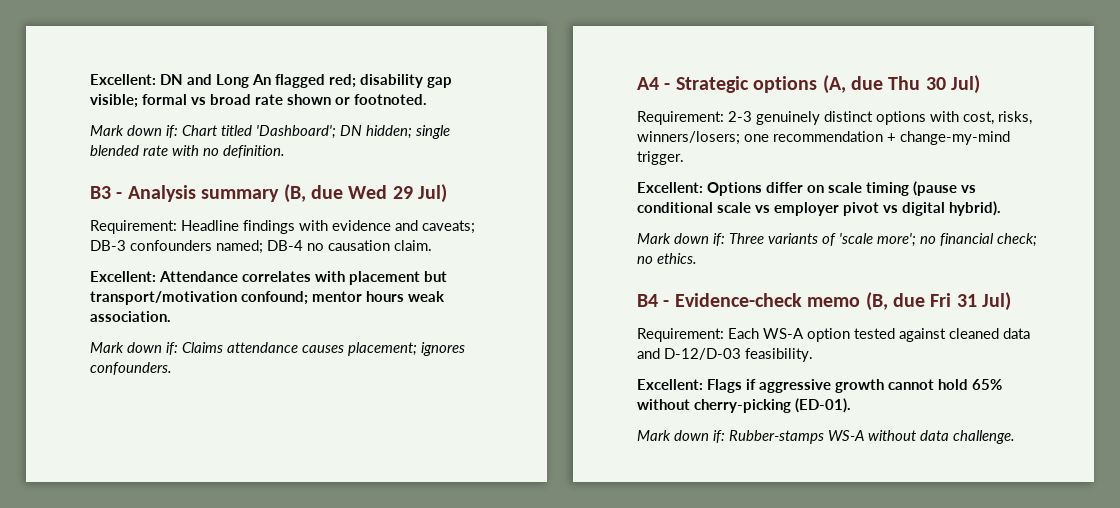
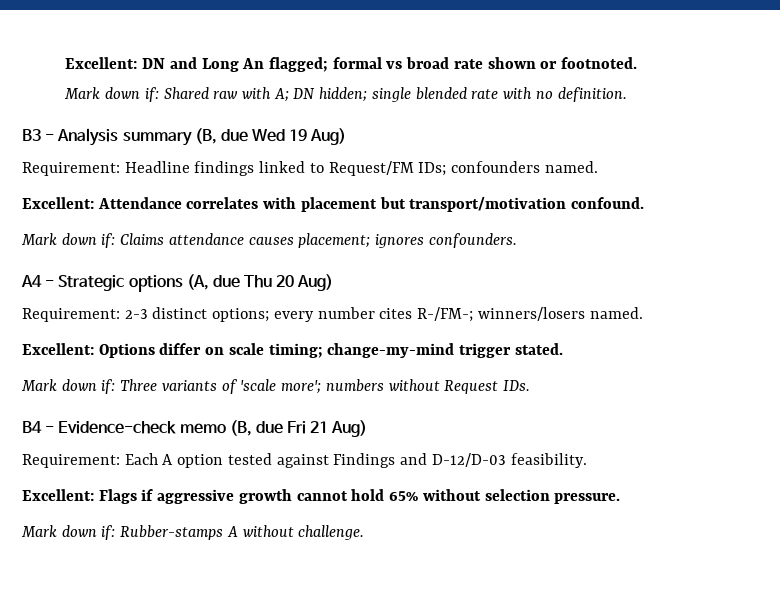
- Excellent: DN and Long An flagged red; disability gap visible; formal vs broad rate shown or footnoted.
+ Excellent: DN and Long An flagged; formal vs broad rate shown or footnoted.
- Mark down if: Chart titled 'Dashboard'; DN hidden; single blended rate with no definition.
+ Mark down if: Shared raw with A; DN hidden; single blended rate with no definition.
- B3 - Analysis summary (B, due Wed 29 Jul)
+ B3 - Analysis summary (B, due Wed 19 Aug)
- Requirement: Headline findings with evidence and caveats; DB-3 confounders named; DB-4 no causation claim.
+ Requirement: Headline findings linked to Request/FM IDs; confounders named.
- Excellent: Attendance correlates with placement but transport/motivation confound; mentor hours weak association.
+ Excellent: Attendance correlates with placement but transport/motivation confound.
- A4 - Strategic options (A, due Thu 30 Jul)
+ A4 - Strategic options (A, due Thu 20 Aug)
- Requirement: 2-3 genuinely distinct options with cost, risks, winners/losers; one recommendation + change-my-mind trigger.
+ Requirement: 2-3 distinct options; every number cites R-/FM-; winners/losers named.
- Excellent: Options differ on scale timing (pause vs conditional scale vs employer pivot vs digital hybrid).
+ Excellent: Options differ on scale timing; change-my-mind trigger stated.
- Mark down if: Three variants of 'scale more'; no financial check; no ethics.
+ Mark down if: Three variants of 'scale more'; numbers without Request IDs.
- B4 - Evidence-check memo (B, due Fri 31 Jul)
+ B4 - Evidence-check memo (B, due Fri 21 Aug)
- Requirement: Each WS-A option tested against cleaned data and D-12/D-03 feasibility.
+ Requirement: Each A option tested against Findings and D-12/D-03 feasibility.
- Excellent: Flags if aggressive growth cannot hold 65% without cherry-picking (ED-01).
+ Excellent: Flags if aggressive growth cannot hold 65% without selection pressure.
- Mark down if: Rubber-stamps WS-A without data challenge.
+ Mark down if: Rubber-stamps A without challenge.

